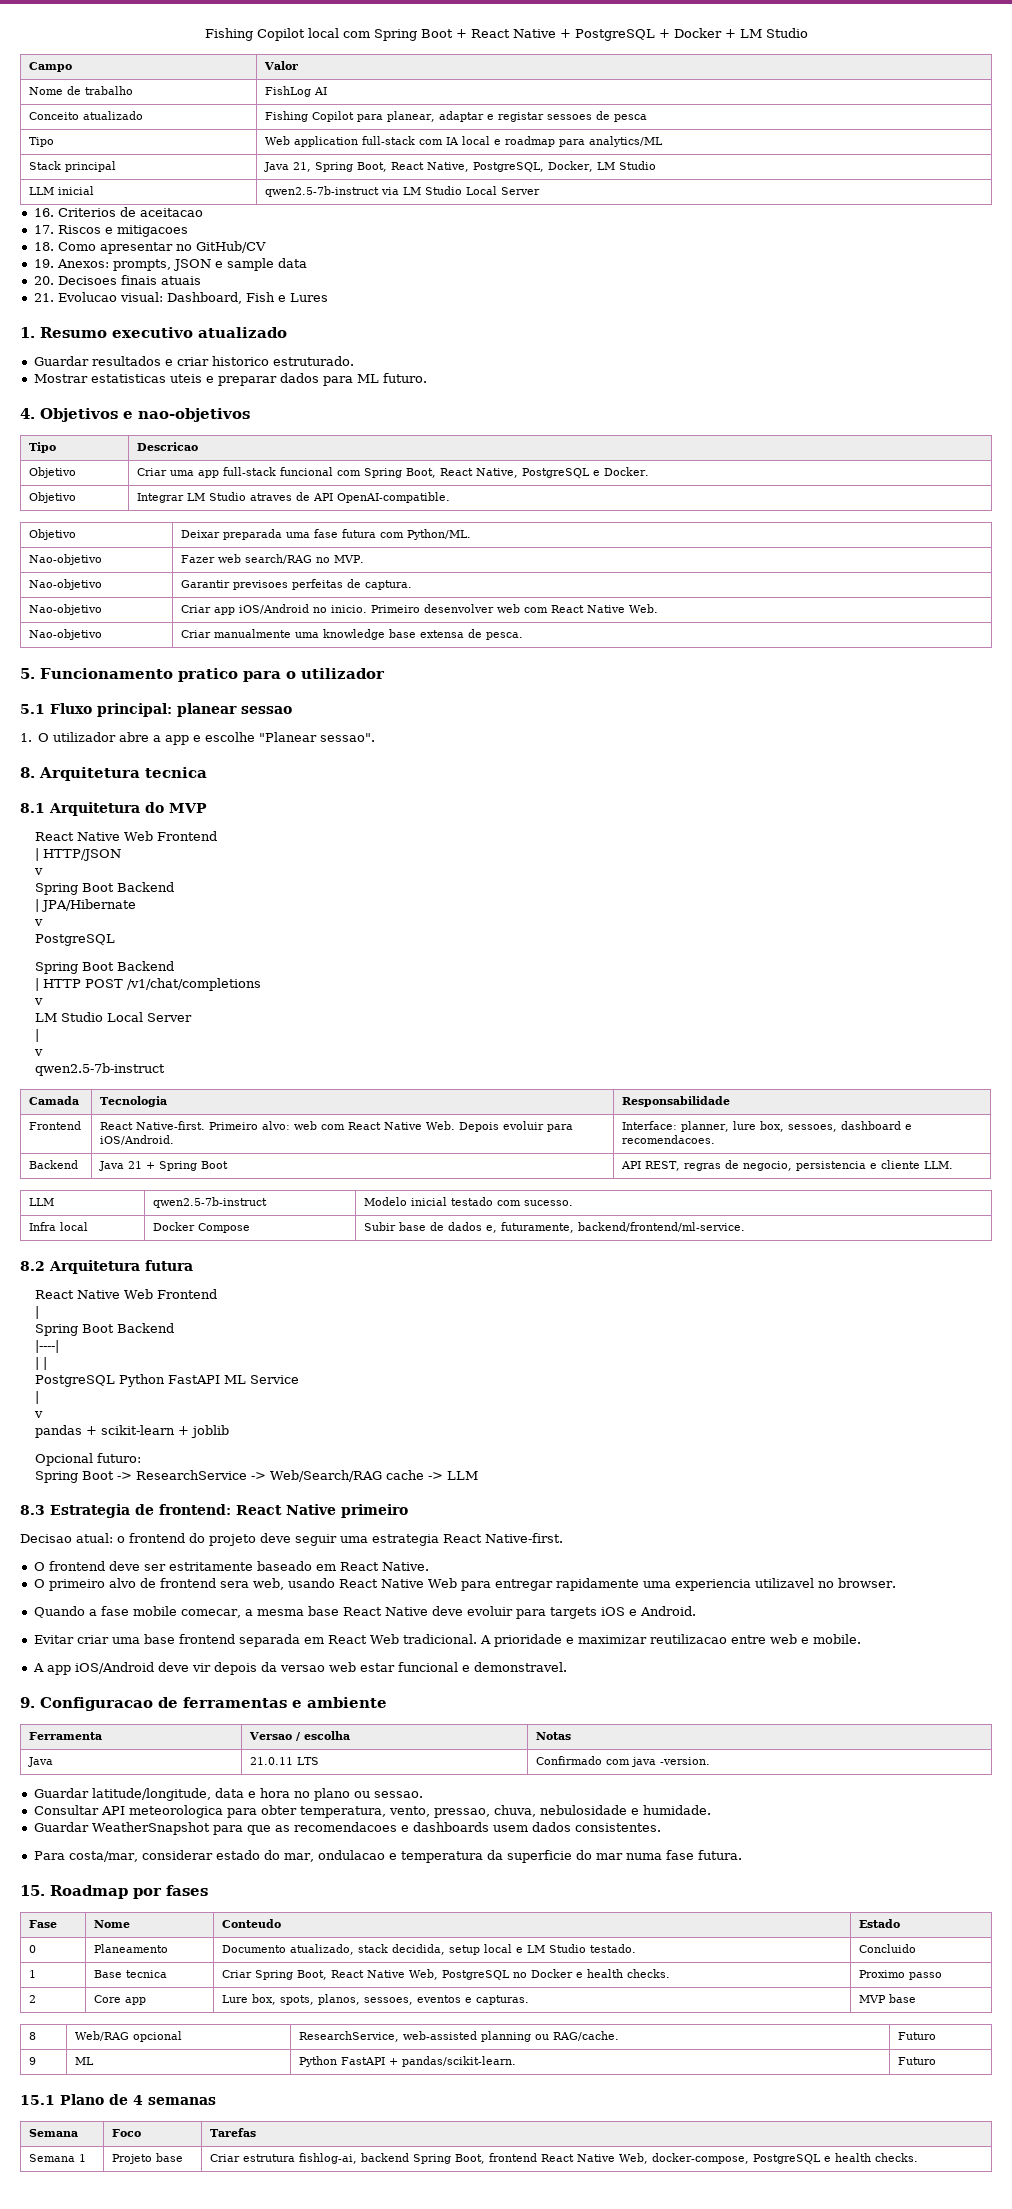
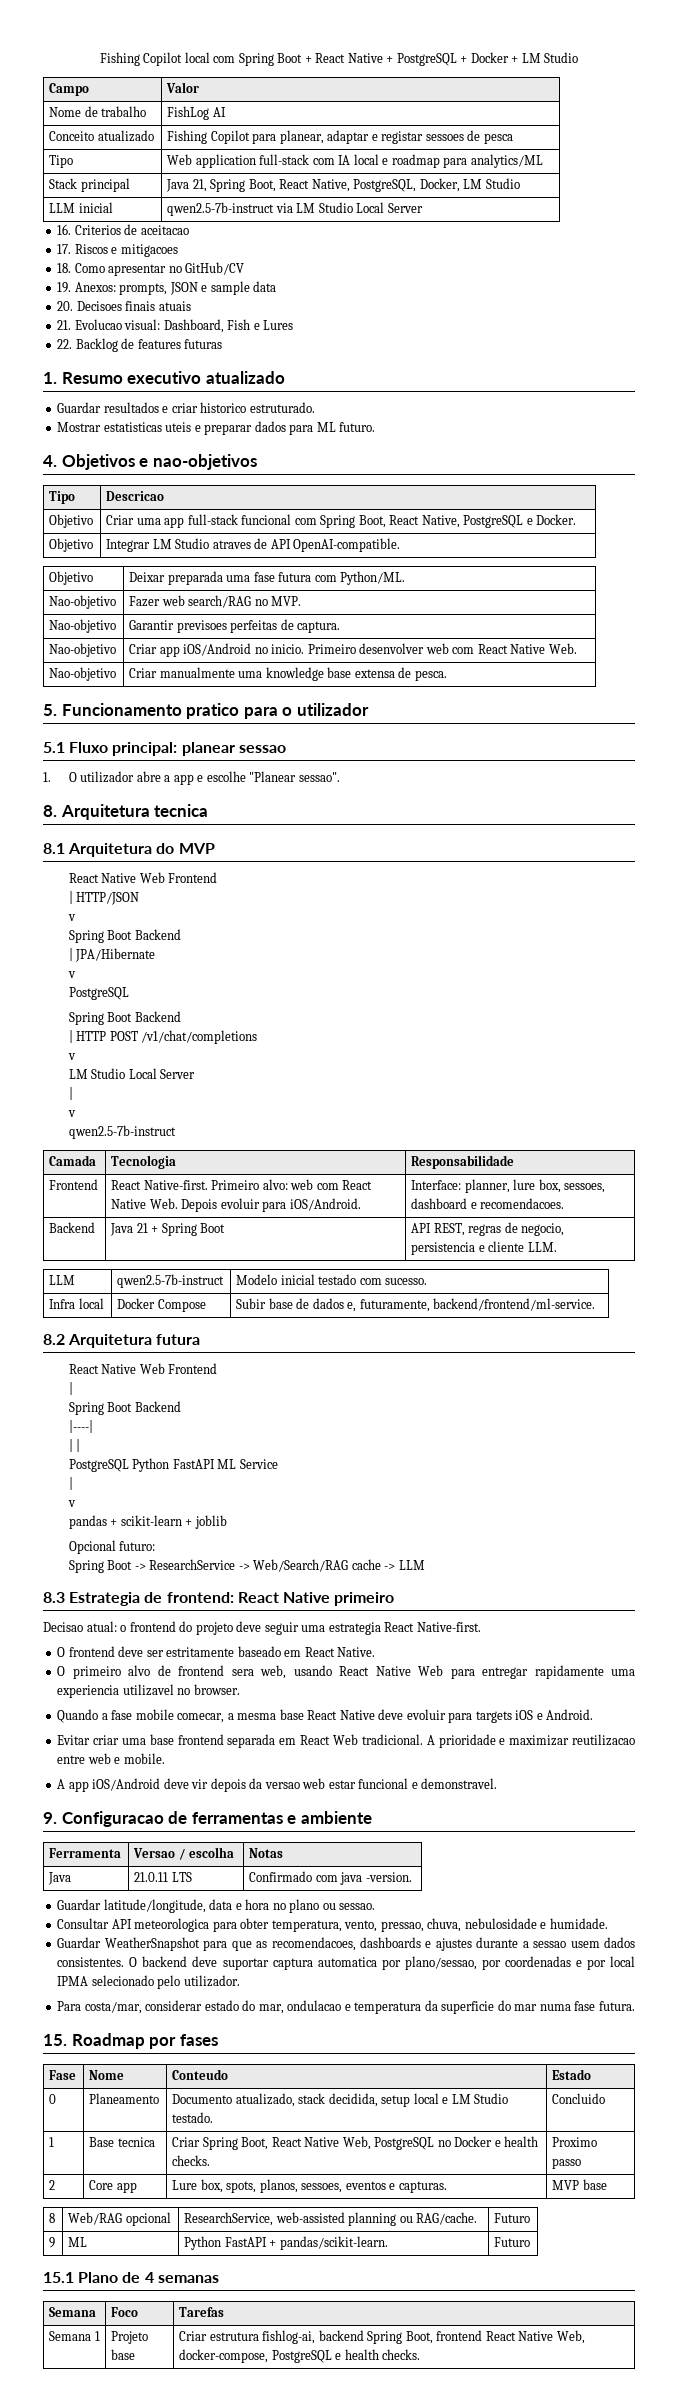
+ 22. Backlog de features futuras
- Guardar WeatherSnapshot para que as recomendacoes e dashboards usem dados consistentes.
+ Guardar WeatherSnapshot para que as recomendacoes, dashboards e ajustes durante a sessao usem dados consistentes. O backend deve suportar captura automatica por plano/sessao, por coordenadas e por local IPMA selecionado pelo utilizador.

